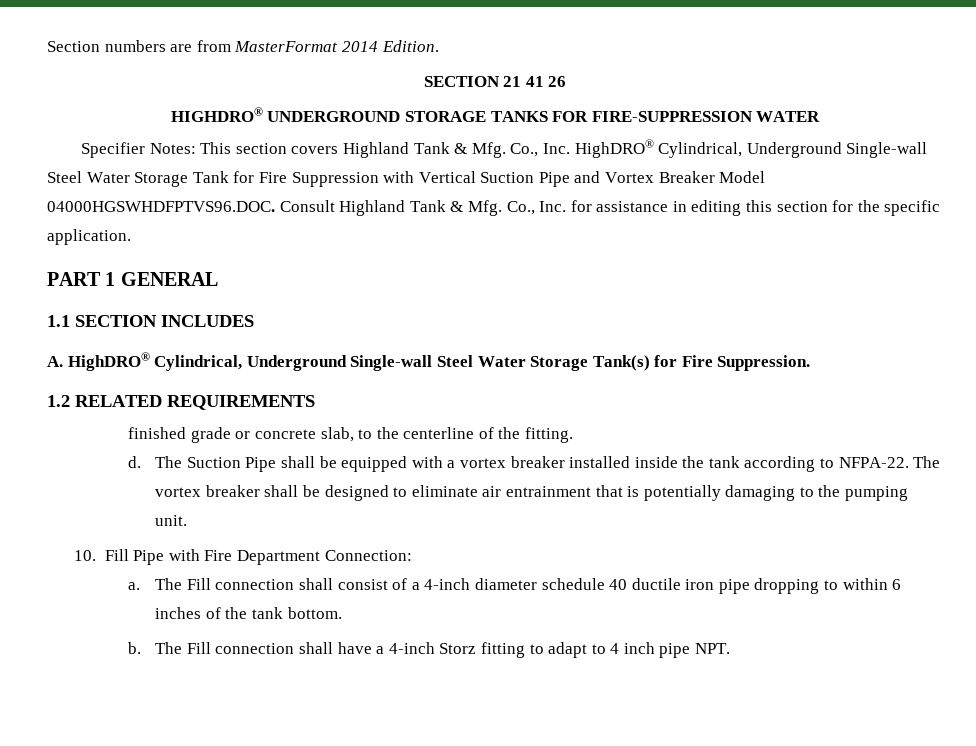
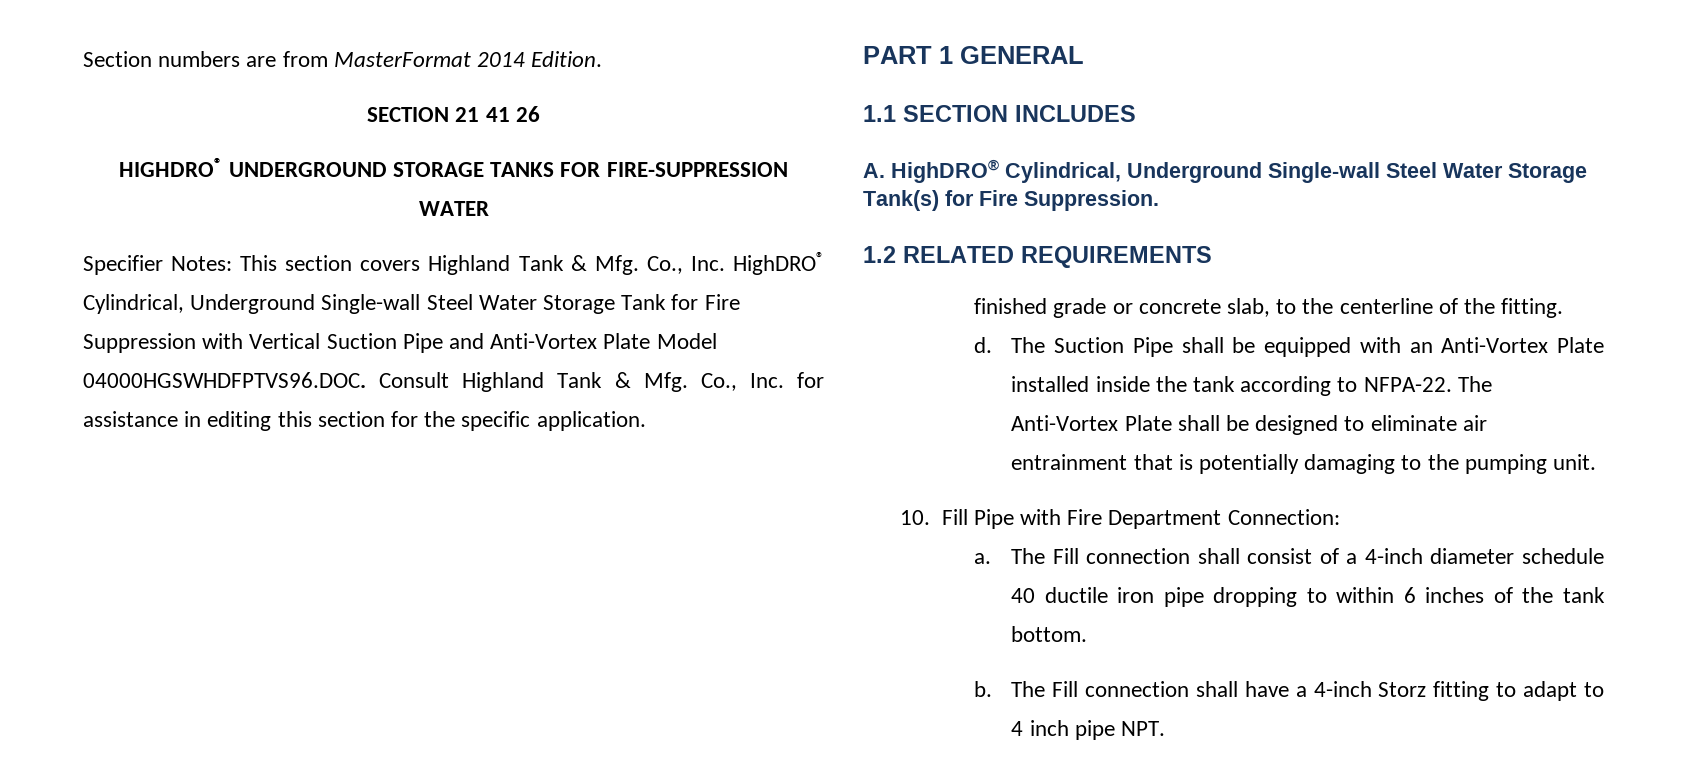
- Specifier Notes: This section covers Highland Tank & Mfg. Co., Inc. HighDRO® Cylindrical, Underground Single-wall Steel Water Storage Tank for Fire Suppression with Vertical Suction Pipe and Vortex Breaker Model 04000HGSWHDFPTVS96.DOC. Consult Highland Tank & Mfg. Co., Inc. for assistance in editing this section for the specific application.
+ Specifier Notes: This section covers Highland Tank & Mfg. Co., Inc. HighDRO® Cylindrical, Underground Single-wall Steel Water Storage Tank for Fire Suppression with Vertical Suction Pipe and Anti-Vortex Plate Model 04000HGSWHDFPTVS96.DOC. Consult Highland Tank & Mfg. Co., Inc. for assistance in editing this section for the specific application.
- The Suction Pipe shall be equipped with a vortex breaker installed inside the tank according to NFPA-22.
+ The Suction Pipe shall be equipped with an Anti-Vortex Plate installed inside the tank according to NFPA-22.
- The vortex breaker shall be designed to eliminate air entrainment that is potentially damaging to the pumping unit.
+ The Anti-Vortex Plate shall be designed to eliminate air entrainment that is potentially damaging to the pumping unit.

